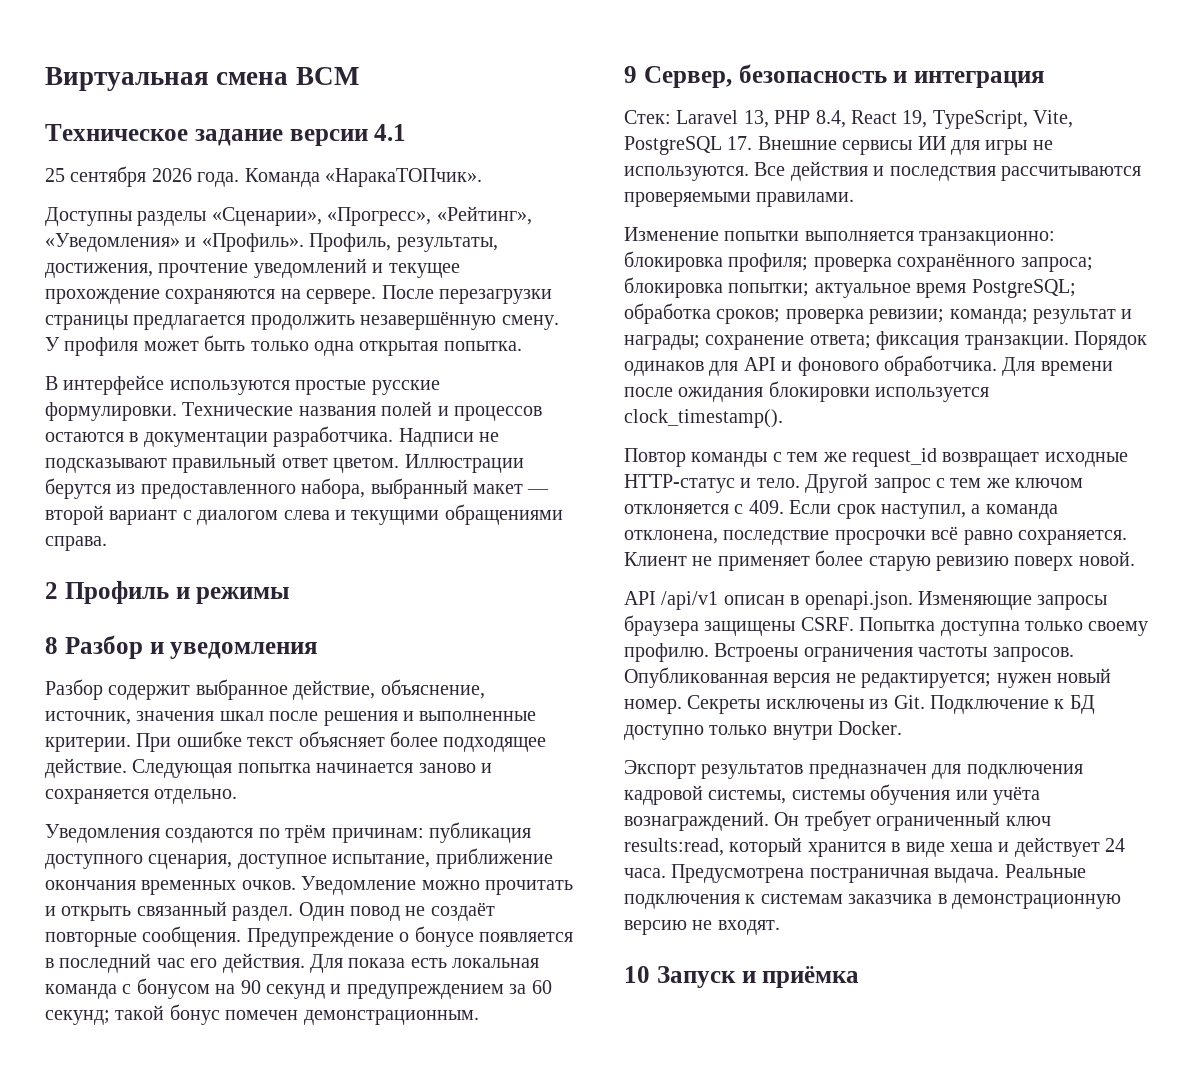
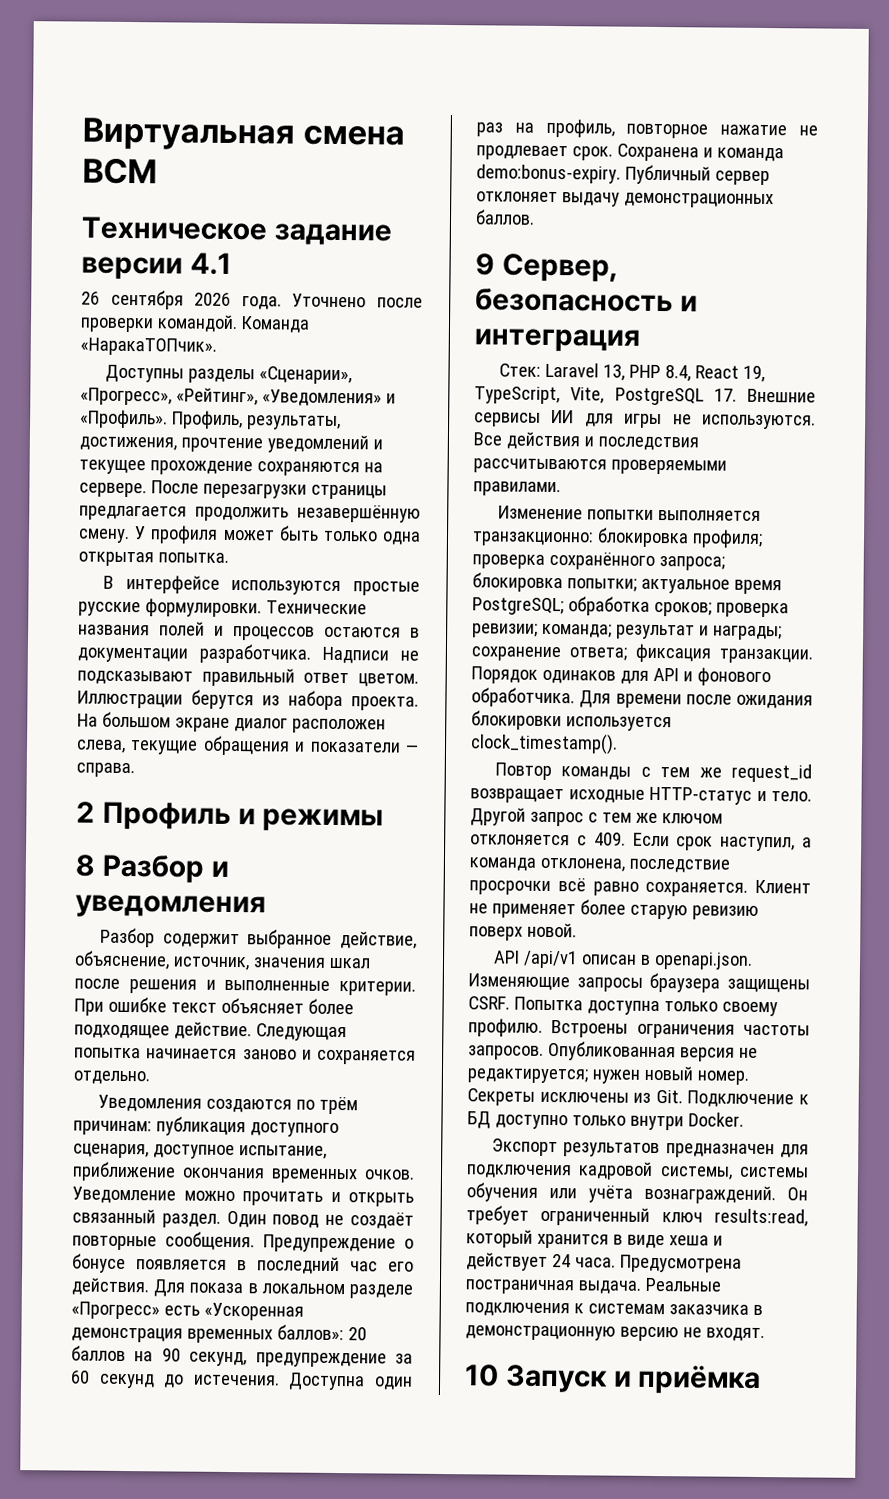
- 25 сентября 2026 года.
+ 26 сентября 2026 года.
+ Уточнено после проверки командой.
- Иллюстрации берутся из предоставленного набора, выбранный макет — второй вариант с диалогом слева и текущими обращениями справа.
+ Иллюстрации берутся из набора проекта. На большом экране диалог расположен слева, текущие обращения и показатели — справа.
- Для показа есть локальная команда с бонусом на 90 секунд и предупреждением за 60 секунд; такой бонус помечен демонстрационным.
+ Для показа в локальном разделе «Прогресс» есть «Ускоренная демонстрация временных баллов»: 20 баллов на 90 секунд, предупреждение за 60 секунд до истечения. Доступна один раз на профиль, повторное нажатие не продлевает срок. Сохранена и команда demo:bonus-expiry. Публичный сервер отклоняет выдачу демонстрационных баллов.

